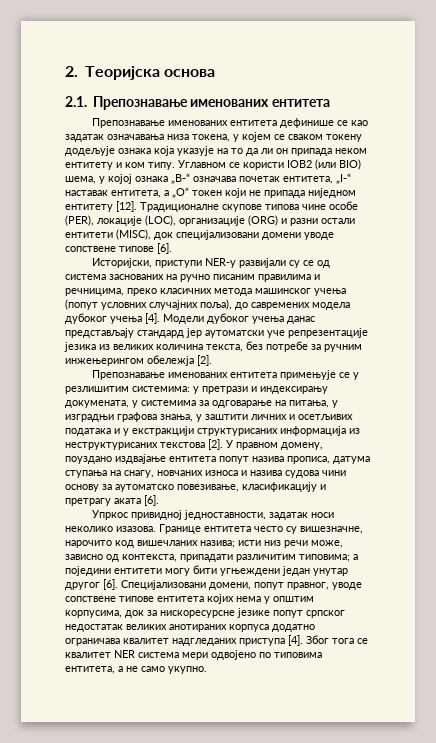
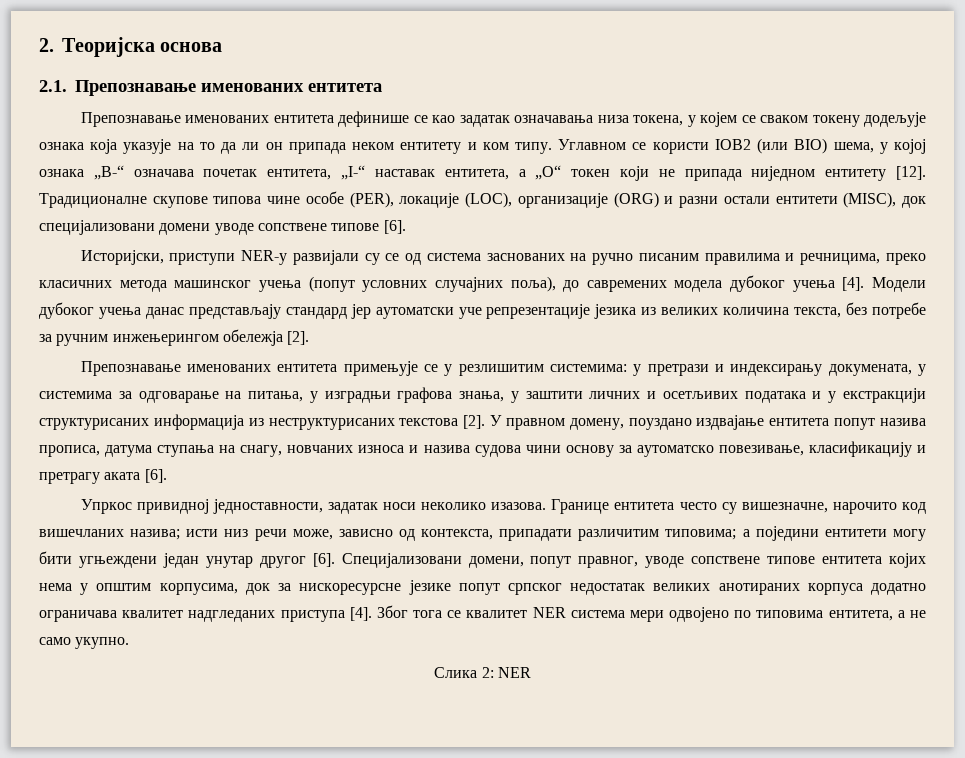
+ Слика 2: NER

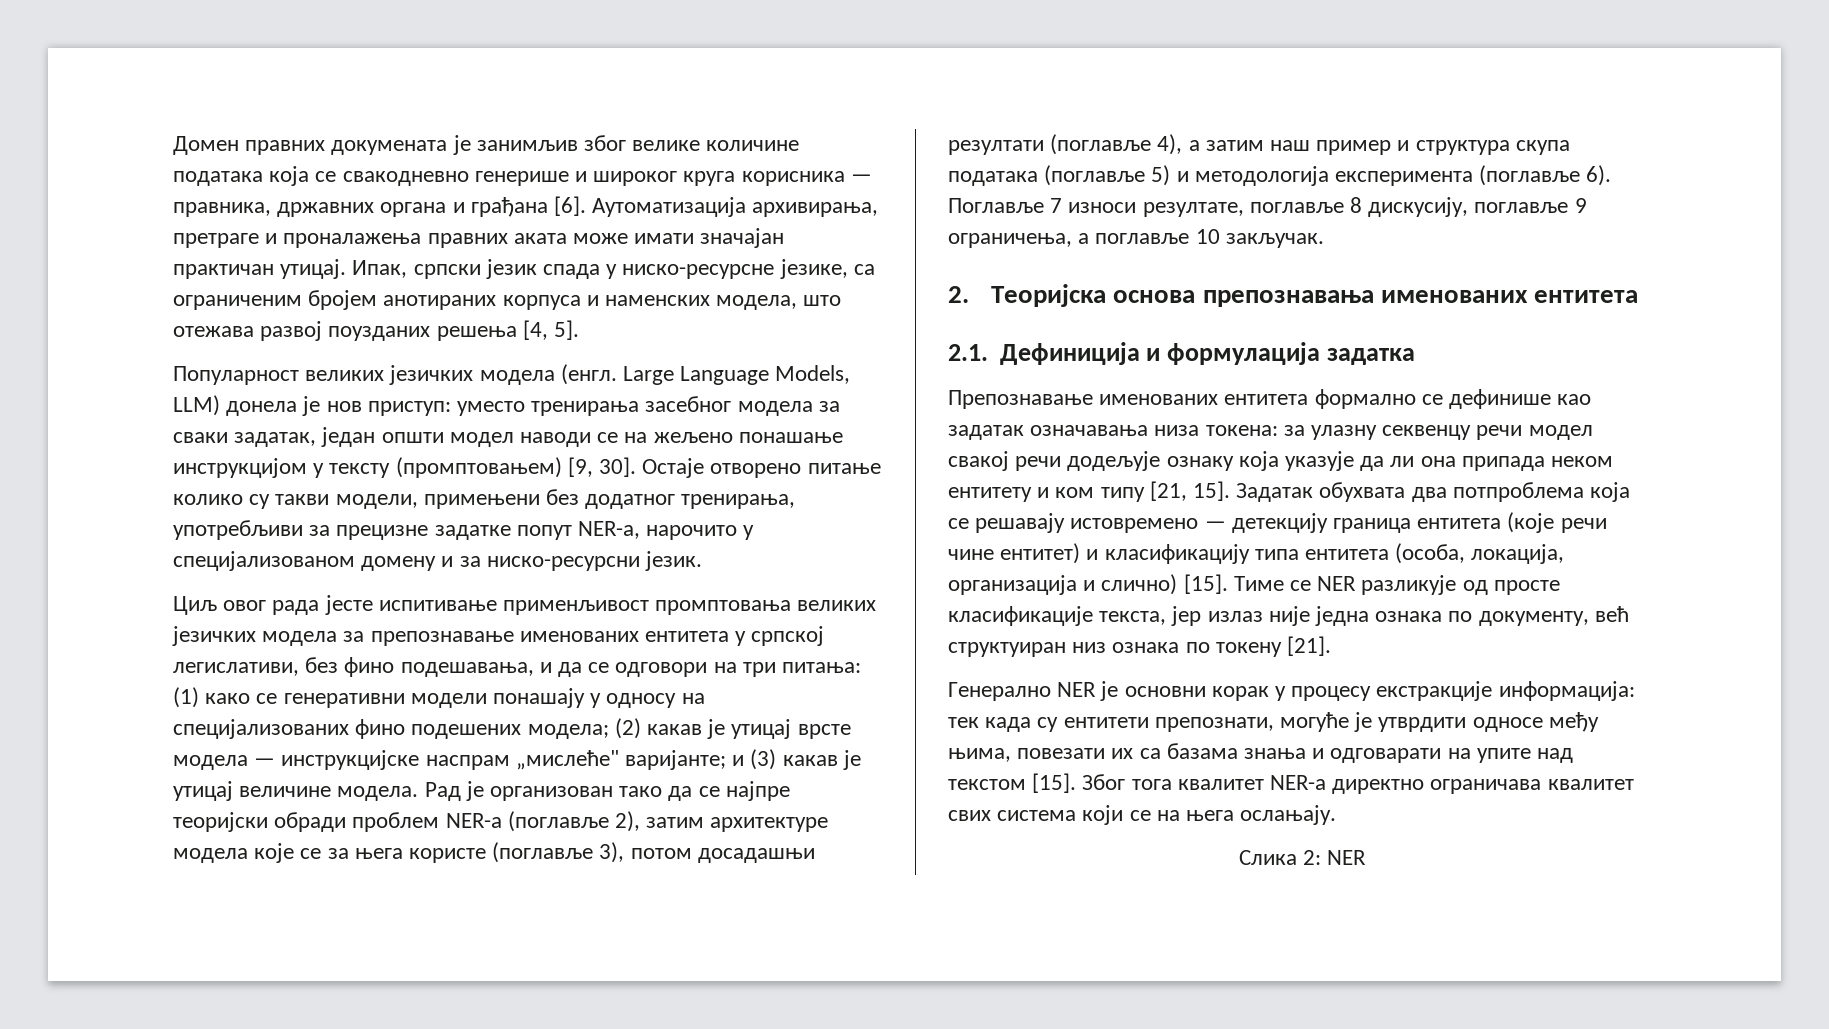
- 2. Теоријска основа
- 2.1. Препознавање именованих ентитета
- Препознавање именованих ентитета дефинише се као задатак означавања низа токена, у којем се сваком токену додељује ознака која указује на то да ли он припада неком ентитету и ком типу. Углавном се користи IOB2 (или BIO) шема, у којој ознака „B-“ означава почетак ентитета, „I-“ наставак ентитета, а „O“ токен који не припада ниједном ентитету [12]. Традиционалне скупове типова чине особе (PER), локације (LOC), организације (ORG) и разни остали ентитети (MISC), док специјализовани домени уводе сопствене типове [6].
- Историјски, приступи NER-у развијали су се од система заснованих на ручно писаним правилима и речницима, преко класичних метода машинског учења (попут условних случајних поља), до савремених модела дубоког учења [4]. Модели дубоког учења данас представљају стандард јер аутоматски уче репрезентације језика из великих количина текста, без потребе за ручним инжењерингом обележја [2].
- Препознавање именованих ентитета примењује се у резлишитим системима: у претрази и индексирању докумената, у системима за одговарање на питања, у изградњи графова знања, у заштити личних и осетљивих података и у екстракцији структурисаних информација из неструктурисаних текстова [2]. У правном домену, поуздано издвајање ентитета попут назива прописа, датума ступања на снагу, новчаних износа и назива судова чини основу за аутоматско повезивање, класификацију и претрагу аката [6].
- Упркос привидној једноставности, задатак носи неколико изазова. Границе ентитета често су вишезначне, нарочито код вишечланих назива; исти низ речи може, зависно од контекста, припадати различитим типовима; а поједини ентитети могу бити угњеждени један унутар другог [6]. Специјализовани домени, попут правног, уводе сопствене типове ентитета којих нема у општим корпусима, док за нискоресурсне језике попут српског недостатак великих анотираних корпуса додатно ограничава квалитет надгледаних приступа [4]. Због тога се квалитет NER система мери одвојено по типовима ентитета, а не само укупно.
+ Домен правних докумената је занимљив због велике количине података која се свакодневно генерише и широког круга корисника — правника, државних органа и грађана [6]. Аутоматизација архивирања, претраге и проналажења правних аката може имати значајан практичан утицај. Ипак, српски језик спада у ниско-ресурсне језике, са ограниченим бројем анотираних корпуса и наменских модела, што отежава развој поузданих решења [4, 5].
+ Популарност великих језичких модела (енгл. Large Language Models, LLM) донела је нов приступ: уместо тренирања засебног модела за сваки задатак, један општи модел наводи се на жељено понашање инструкцијом у тексту (промптовањем) [9, 30]. Остаје отворено питање колико су такви модели, примењени без додатног тренирања, употребљиви за прецизне задатке попут NER-а, нарочито у специјализованом домену и за ниско-ресурсни језик.
+ Циљ овог рада јесте испитивање применљивост промптовања великих језичких модела за препознавање именованих ентитета у српској легислативи, без фино подешавања, и да се одговори на три питања: (1) како се генеративни модели понашају у односу на специјализованих фино подешених модела; (2) какав је утицај врсте модела — инструкцијске наспрам „мислеће" варијанте; и (3) какав је утицај величине модела. Рад је организован тако да се најпре теоријски обради проблем NER-а (поглавље 2), затим архитектуре модела које се за њега користе (поглавље 3), потом досадашњи резултати (поглавље 4), а затим наш пример и структура скупа података (поглавље 5) и методологија експеримента (поглавље 6). Поглавље 7 износи резултате, поглавље 8 дискусију, поглавље 9 ограничења, а поглавље 10 закључак.
+ 2. Теоријска основа препознавања именованих ентитета
+ 2.1. Дефиниција и формулација задатка
+ Препознавање именованих ентитета формално се дефинише као задатак означавања низа токена: за улазну секвенцу речи модел свакој речи додељује ознаку која указује да ли она припада неком ентитету и ком типу [21, 15]. Задатак обухвата два потпроблема која се решавају истовремено — детекцију граница ентитета (које речи чине ентитет) и класификацију типа ентитета (особа, локација, организација и слично) [15]. Тиме се NER разликује од просте класификације текста, јер излаз није једна ознака по документу, већ структуиран низ ознака по токену [21].
+ Генерално NER је основни корак у процесу екстракције информација: тек када су ентитети препознати, могуће је утврдити односе међу њима, повезати их са базама знања и одговарати на упите над текстом [15]. Због тога квалитет NER-а директно ограничава квалитет свих система који се на њега ослањају.

